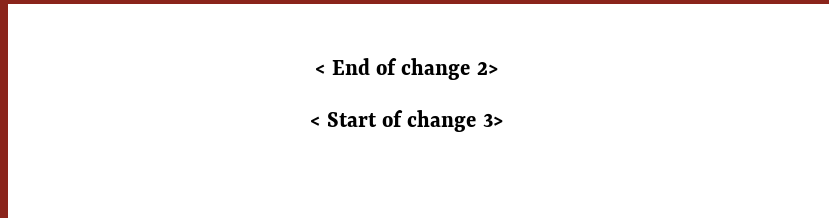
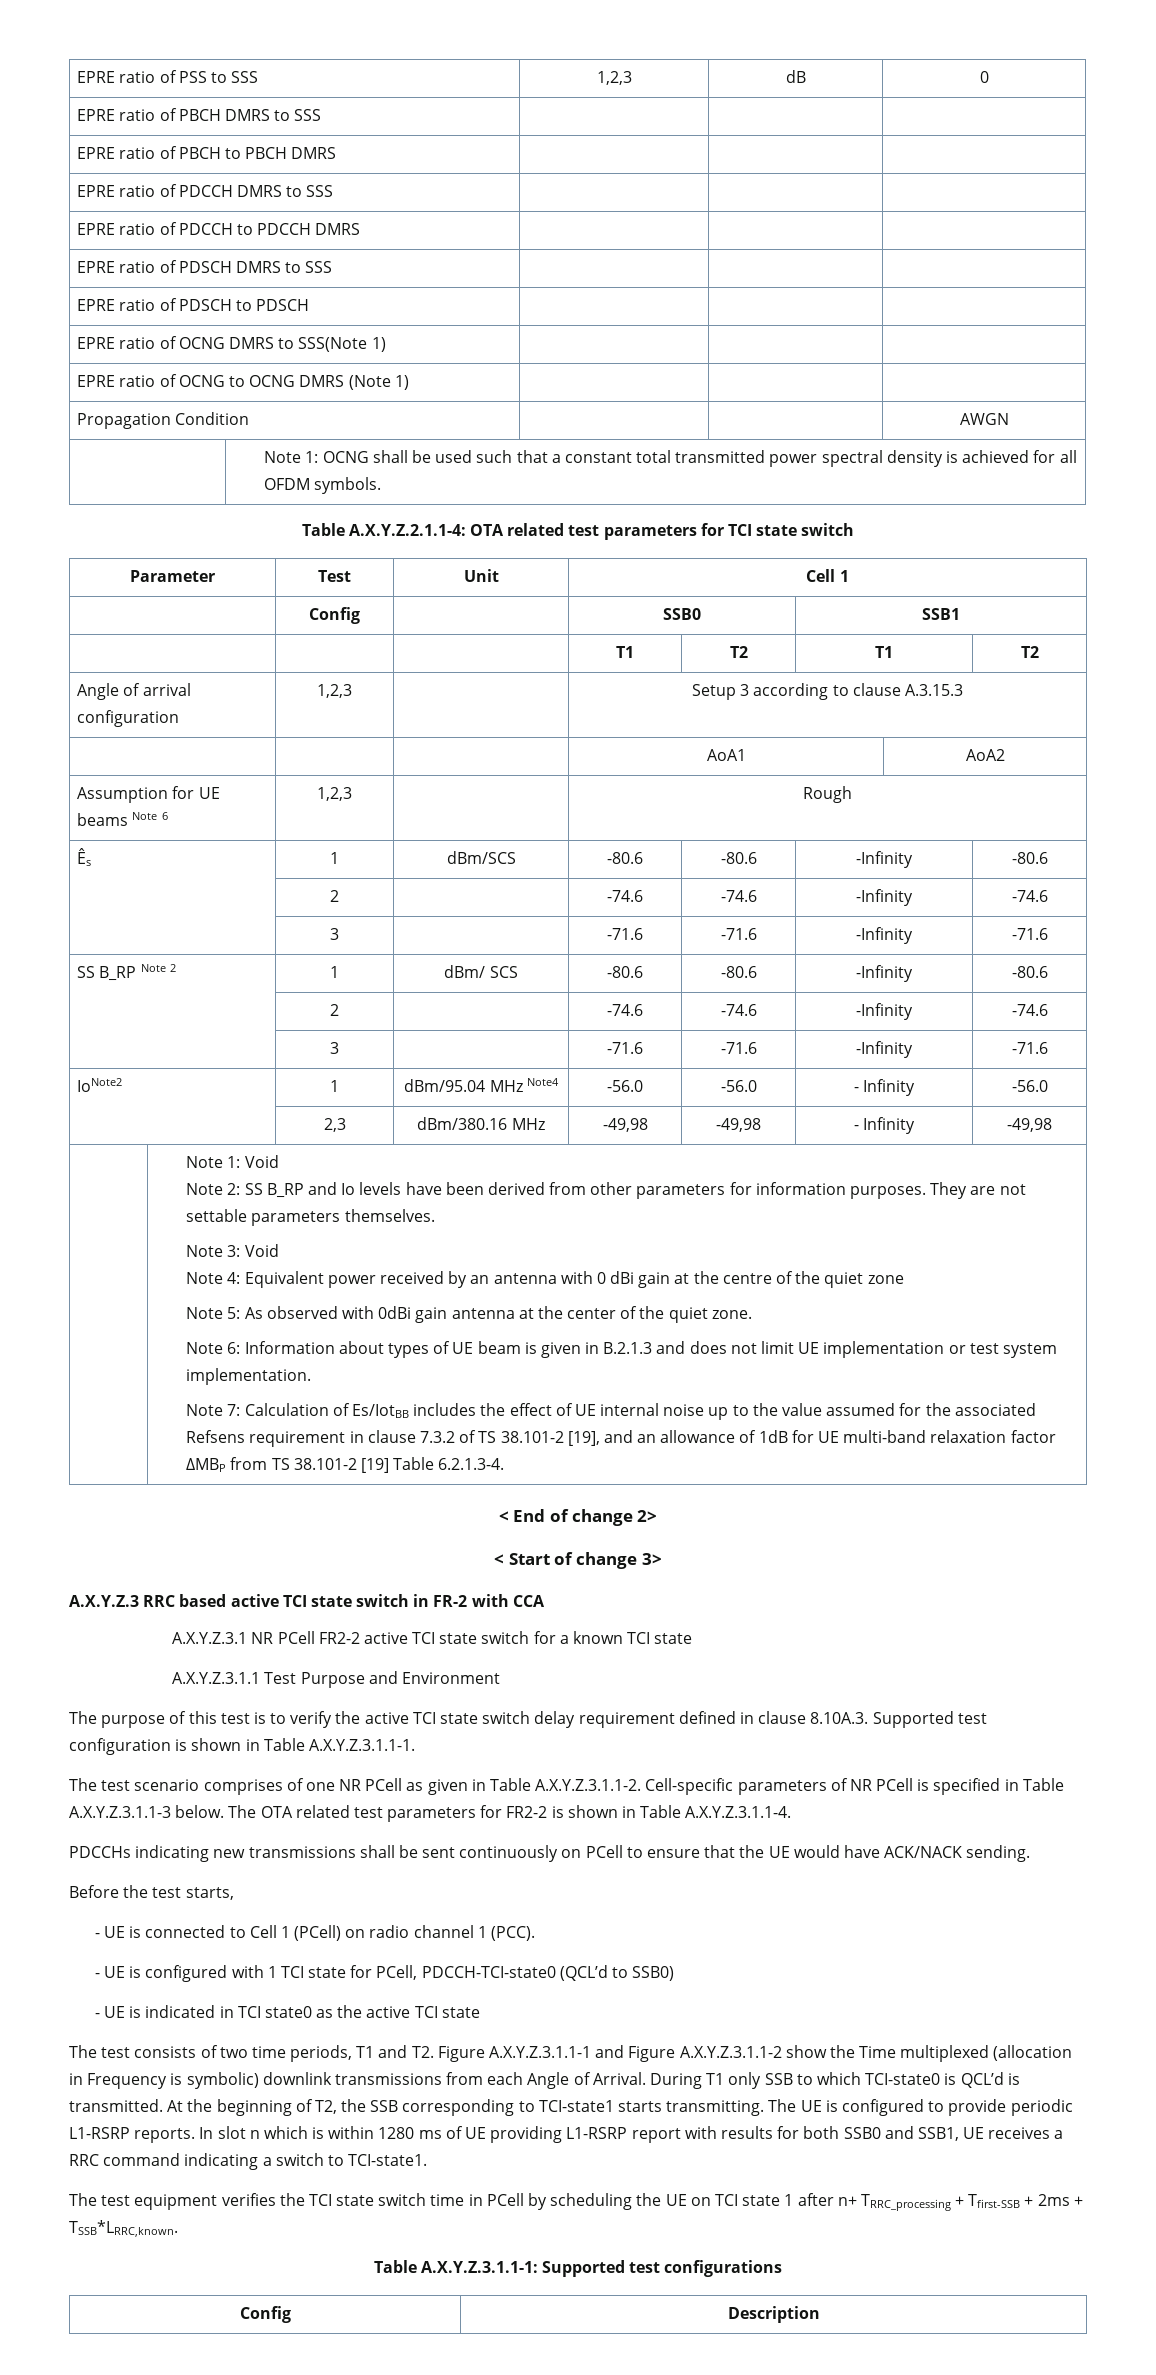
+ EPRE ratio of PSS to SSS | 1,2,3 | dB | 0
+ EPRE ratio of PBCH DMRS to SSS | | |
+ EPRE ratio of PBCH to PBCH DMRS | | |
+ EPRE ratio of PDCCH DMRS to SSS | | |
+ EPRE ratio of PDCCH to PDCCH DMRS | | |
+ EPRE ratio of PDSCH DMRS to SSS | | |
+ EPRE ratio of PDSCH to PDSCH | | |
+ EPRE ratio of OCNG DMRS to SSS(Note 1) | | |
+ EPRE ratio of OCNG to OCNG DMRS (Note 1) | | |
+ Propagation Condition | | | AWGN
+ | Note 1: OCNG shall be used such that a constant total transmitted power spectral density is achieved for all OFDM symbols.
+ Table A.X.Y.Z.2.1.1-4: OTA related test parameters for TCI state switch
+ Parameter | Test | Unit | Cell 1
+ | Config | | SSB0 | SSB1
+ | | | T1 | T2 | T1 | T2
+ Angle of arrival configuration | 1,2,3 | | Setup 3 according to clause A.3.15.3
+ | | | AoA1 | AoA2
+ Assumption for UE beams Note 6 | 1,2,3 | | Rough
+ Ês | 1 | dBm/SCS | -80.6 | -80.6 | -Infinity | -80.6
+ | 2 | | -74.6 | -74.6 | -Infinity | -74.6
+ | 3 | | -71.6 | -71.6 | -Infinity | -71.6
+ SS B_RP Note 2 | 1 | dBm/ SCS | -80.6 | -80.6 | -Infinity | -80.6
+ | 2 | | -74.6 | -74.6 | -Infinity | -74.6
+ | 3 | | -71.6 | -71.6 | -Infinity | -71.6
+ IoNote2 | 1 | dBm/95.04 MHz Note4 | -56.0 | -56.0 | - Infinity | -56.0
+ | 2,3 | dBm/380.16 MHz | -49,98 | -49,98 | - Infinity | -49,98
+ | Note 1: Void
+ Note 2: SS B_RP and Io levels have been derived from other parameters for information purposes. They are not settable parameters themselves.
+ Note 3: Void
+ Note 4: Equivalent power received by an antenna with 0 dBi gain at the centre of the quiet zone
+ Note 5: As observed with 0dBi gain antenna at the center of the quiet zone.
+ Note 6: Information about types of UE beam is given in B.2.1.3 and does not limit UE implementation or test system implementation.
+ Note 7: Calculation of Es/IotBB includes the effect of UE internal noise up to the value assumed for the associated Refsens requirement in clause 7.3.2 of TS 38.101-2 [19], and an allowance of 1dB for UE multi-band relaxation factor ΔMBP from TS 38.101-2 [19] Table 6.2.1.3-4.
+ A.X.Y.Z.3 RRC based active TCI state switch in FR-2 with CCA
+ A.X.Y.Z.3.1 NR PCell FR2-2 active TCI state switch for a known TCI state
+ A.X.Y.Z.3.1.1 Test Purpose and Environment
+ The purpose of this test is to verify the active TCI state switch delay requirement defined in clause 8.10A.3. Supported test configuration is shown in Table A.X.Y.Z.3.1.1-1.
+ The test scenario comprises of one NR PCell as given in Table A.X.Y.Z.3.1.1-2. Cell-specific parameters of NR PCell is specified in Table A.X.Y.Z.3.1.1-3 below. The OTA related test parameters for FR2-2 is shown in Table A.X.Y.Z.3.1.1-4.
+ PDCCHs indicating new transmissions shall be sent continuously on PCell to ensure that the UE would have ACK/NACK sending.
+ Before the test starts,
+ - UE is connected to Cell 1 (PCell) on radio channel 1 (PCC).
+ - UE is configured with 1 TCI state for PCell, PDCCH-TCI-state0 (QCL’d to SSB0)
+ - UE is indicated in TCI state0 as the active TCI state
+ The test consists of two time periods, T1 and T2. Figure A.X.Y.Z.3.1.1-1 and Figure A.X.Y.Z.3.1.1-2 show the Time multiplexed (allocation in Frequency is symbolic) downlink transmissions from each Angle of Arrival. During T1 only SSB to which TCI-state0 is QCL’d is transmitted. At the beginning of T2, the SSB corresponding to TCI-state1 starts transmitting. The UE is configured to provide periodic L1-RSRP reports. In slot n which is within 1280 ms of UE providing L1-RSRP report with results for both SSB0 and SSB1, UE receives a RRC command indicating a switch to TCI-state1.
+ The test equipment verifies the TCI state switch time in PCell by scheduling the UE on TCI state 1 after n+ TRRC_processing + Tfirst-SSB + 2ms + TSSB*LRRC,known.
+ Table A.X.Y.Z.3.1.1-1: Supported test configurations
+ Config | Description

